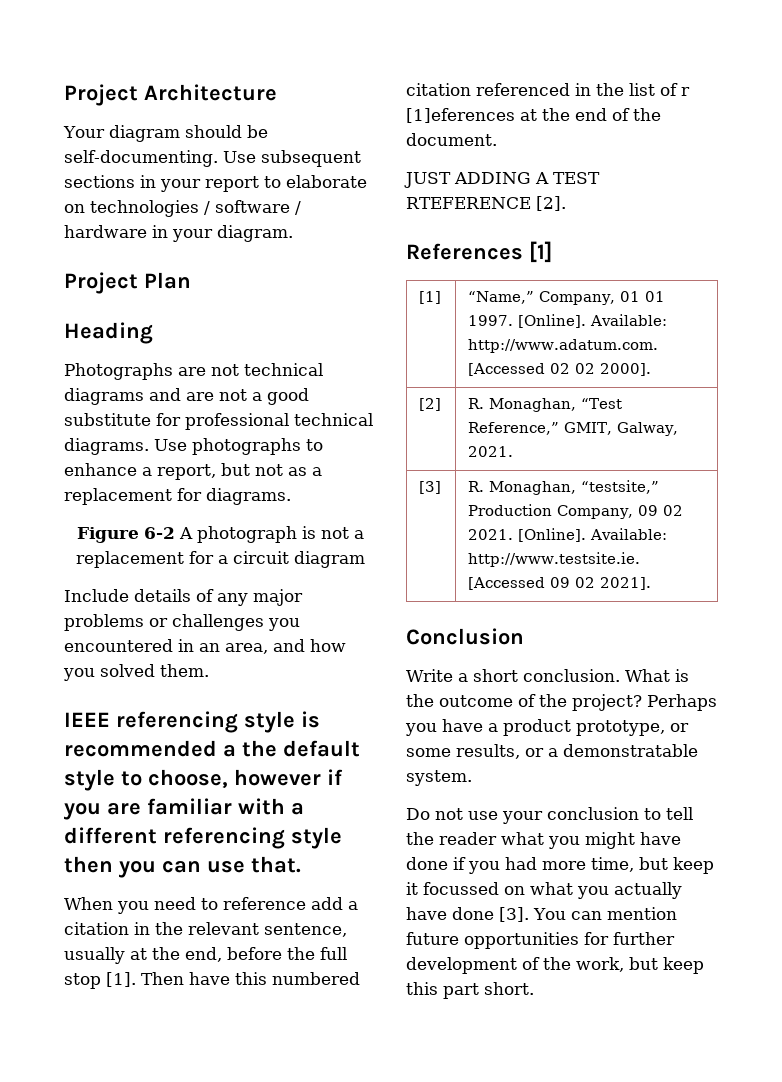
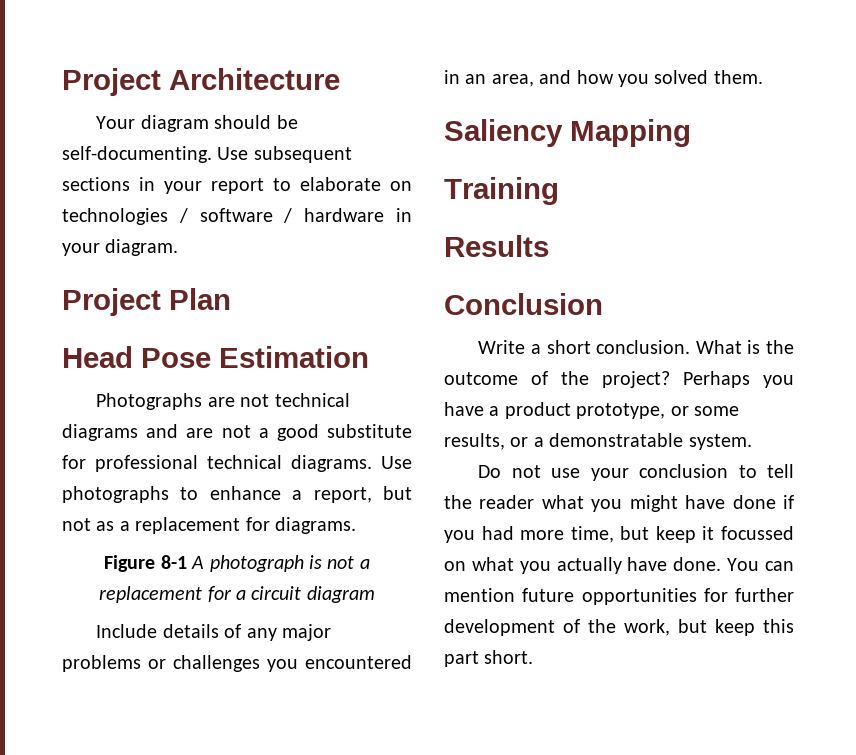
- Heading
+ Head Pose Estimation
- Figure 6-2 A photograph is not a replacement for a circuit diagram
+ Figure 8-1 A photograph is not a replacement for a circuit diagram
- IEEE referencing style is recommended a the default style to choose, however if you are familiar with a different referencing style then you can use that.
- When you need to reference add a citation in the relevant sentence, usually at the end, before the full stop [1]. Then have this numbered citation referenced in the list of r [1]eferences at the end of the document.
- JUST ADDING A TEST RTEFERENCE [2].
- References [1]
- [1] | “Name,” Company, 01 01 1997. [Online]. Available: http://www.adatum.com. [Accessed 02 02 2000].
- [2] | R. Monaghan, “Test Reference,” GMIT, Galway, 2021.
- [3] | R. Monaghan, “testsite,” Production Company, 09 02 2021. [Online]. Available: http://www.testsite.ie. [Accessed 09 02 2021].
+ Saliency Mapping
+ Training
+ Results
- Do not use your conclusion to tell the reader what you might have done if you had more time, but keep it focussed on what you actually have done [3].
+ Do not use your conclusion to tell the reader what you might have done if you had more time, but keep it focussed on what you actually have done.

